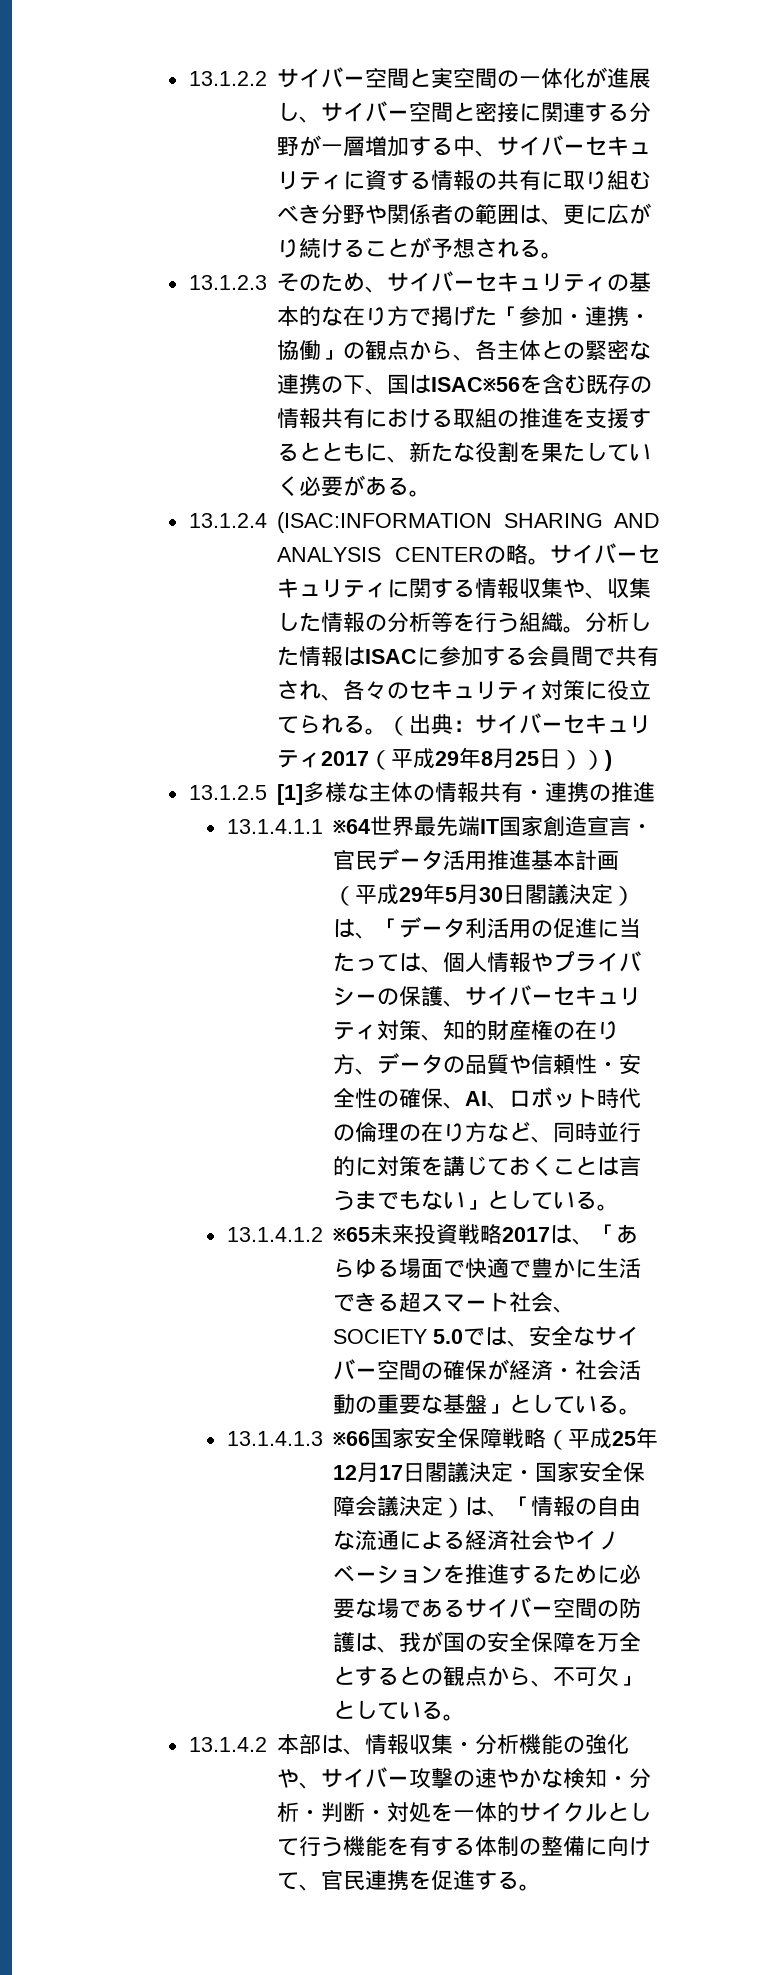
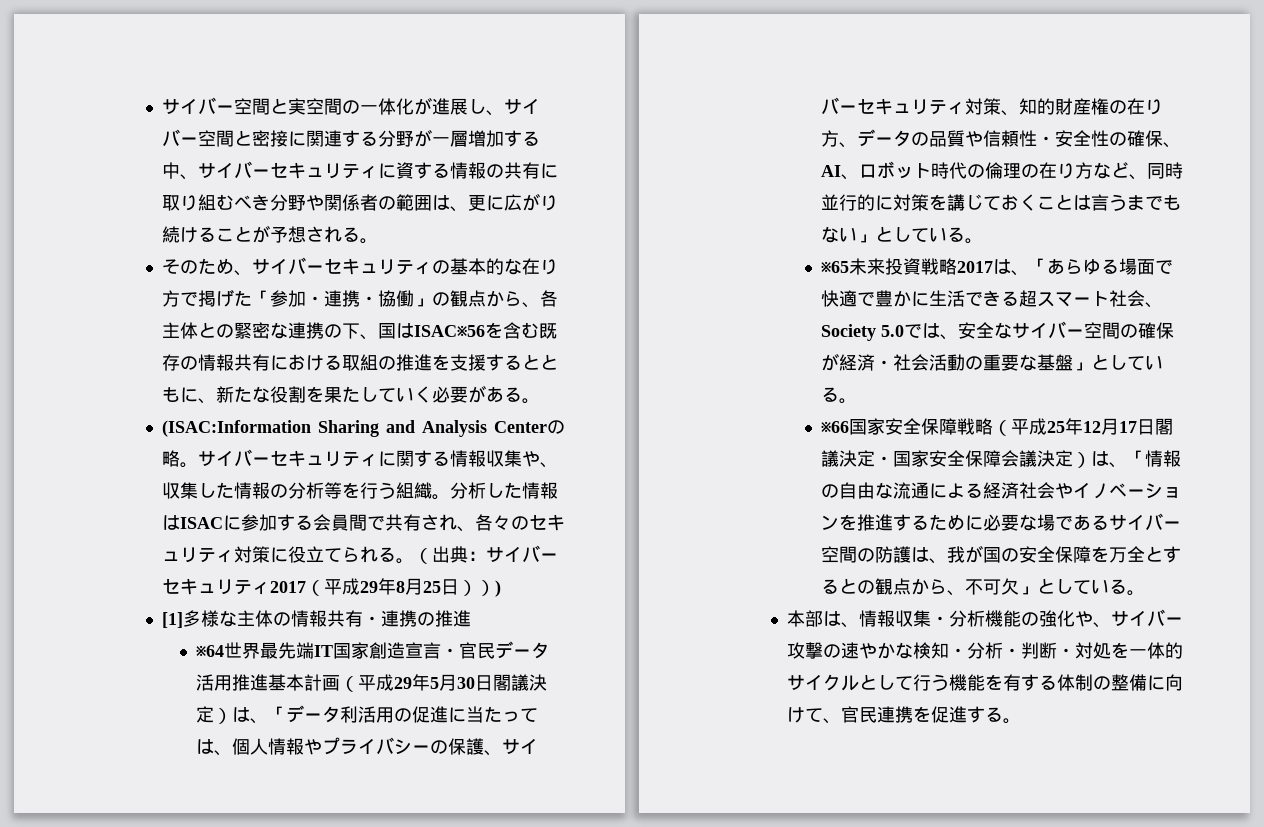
- 13.1.2.2サイバー空間と実空間の一体化が進展し、サイバー空間と密接に関連する分野が一層増加する中、サイバーセキュリティに資する情報の共有に取り組むべき分野や関係者の範囲は、更に広がり続けることが予想される。
+ サイバー空間と実空間の一体化が進展し、サイバー空間と密接に関連する分野が一層増加する中、サイバーセキュリティに資する情報の共有に取り組むべき分野や関係者の範囲は、更に広がり続けることが予想される。
- 13.1.2.3そのため、サイバーセキュリティの基本的な在り方で掲げた「参加・連携・協働」の観点から、各主体との緊密な連携の下、国はISAC※56を含む既存の情報共有における取組の推進を支援するとともに、新たな役割を果たしていく必要がある。
+ そのため、サイバーセキュリティの基本的な在り方で掲げた「参加・連携・協働」の観点から、各主体との緊密な連携の下、国はISAC※56を含む既存の情報共有における取組の推進を支援するとともに、新たな役割を果たしていく必要がある。
- 13.1.2.4 (ISAC:INFORMATION SHARING AND ANALYSIS CENTERの略。
+ (ISAC:Information Sharing and Analysis Centerの略。
- 13.1.2.5 [1]多様な主体の情報共有・連携の推進
+ [1]多様な主体の情報共有・連携の推進
- 13.1.4.1.1 ※64世界最先端IT国家創造宣言・官民データ活用推進基本計画（平成29年5月30日閣議決定）は、「データ利活用の促進に当たっては、個人情報やプライバシーの保護、サイバーセキュリティ対策、知的財産権の在り方、データの品質や信頼性・安全性の確保、AI、ロボット時代の倫理の在り方など、同時並行的に対策を講じておくことは言うまでもない」としている。
+ ※64世界最先端IT国家創造宣言・官民データ活用推進基本計画（平成29年5月30日閣議決定）は、「データ利活用の促進に当たっては、個人情報やプライバシーの保護、サイバーセキュリティ対策、知的財産権の在り方、データの品質や信頼性・安全性の確保、AI、ロボット時代の倫理の在り方など、同時並行的に対策を講じておくことは言うまでもない」としている。
- 13.1.4.1.2 ※65未来投資戦略2017は、「あらゆる場面で快適で豊かに生活できる超スマート社会、SOCIETY 5.0では、安全なサイバー空間の確保が経済・社会活動の重要な基盤」としている。
+ ※65未来投資戦略2017は、「あらゆる場面で快適で豊かに生活できる超スマート社会、Society 5.0では、安全なサイバー空間の確保が経済・社会活動の重要な基盤」としている。
- 13.1.4.1.3 ※66国家安全保障戦略（平成25年12月17日閣議決定・国家安全保障会議決定）は、「情報の自由な流通による経済社会やイノベーションを推進するために必要な場であるサイバー空間の防護は、我が国の安全保障を万全とするとの観点から、不可欠」としている。
+ ※66国家安全保障戦略（平成25年12月17日閣議決定・国家安全保障会議決定）は、「情報の自由な流通による経済社会やイノベーションを推進するために必要な場であるサイバー空間の防護は、我が国の安全保障を万全とするとの観点から、不可欠」としている。
- 13.1.4.2本部は、情報収集・分析機能の強化や、サイバー攻撃の速やかな検知・分析・判断・対処を一体的サイクルとして行う機能を有する体制の整備に向けて、官民連携を促進する。
+ 本部は、情報収集・分析機能の強化や、サイバー攻撃の速やかな検知・分析・判断・対処を一体的サイクルとして行う機能を有する体制の整備に向けて、官民連携を促進する。

